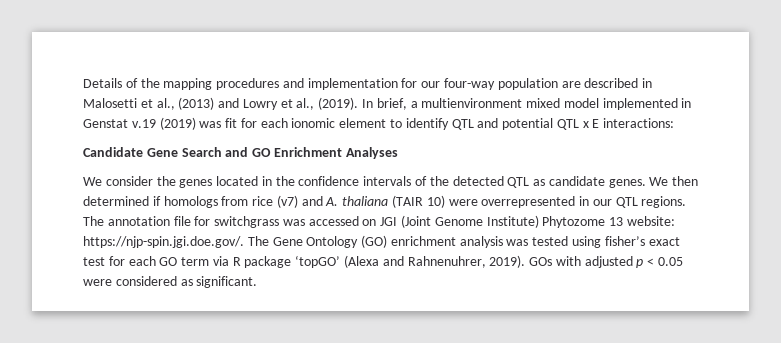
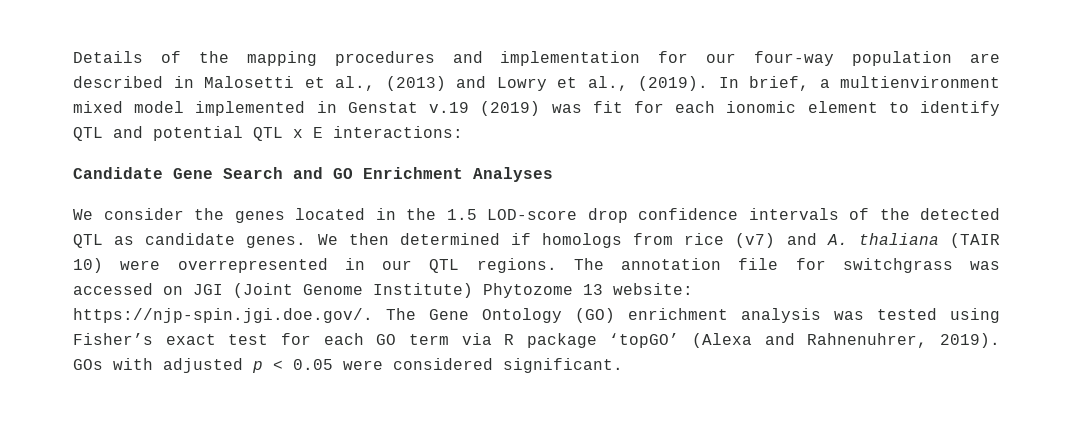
- We consider the genes located in the confidence intervals of the detected QTL as candidate genes.
+ We consider the genes located in the 1.5 LOD-score drop confidence intervals of the detected QTL as candidate genes.
- The annotation file for switchgrass was accessed on JGI (Joint Genome Institute) Phytozome 13 website: https://njp-spin.jgi.doe.gov/. The Gene Ontology (GO) enrichment analysis was tested using fisher’s exact test for each GO term via R package ‘topGO’ (Alexa and Rahnenuhrer, 2019).
+ The annotation file for switchgrass was accessed on JGI (Joint Genome Institute) Phytozome 13 website: https://njp-spin.jgi.doe.gov/. The Gene Ontology (GO) enrichment analysis was tested using Fisher’s exact test for each GO term via R package ‘topGO’ (Alexa and Rahnenuhrer, 2019).
- GOs with adjusted p < 0.05 were considered as significant.
+ GOs with adjusted p < 0.05 were considered significant.

